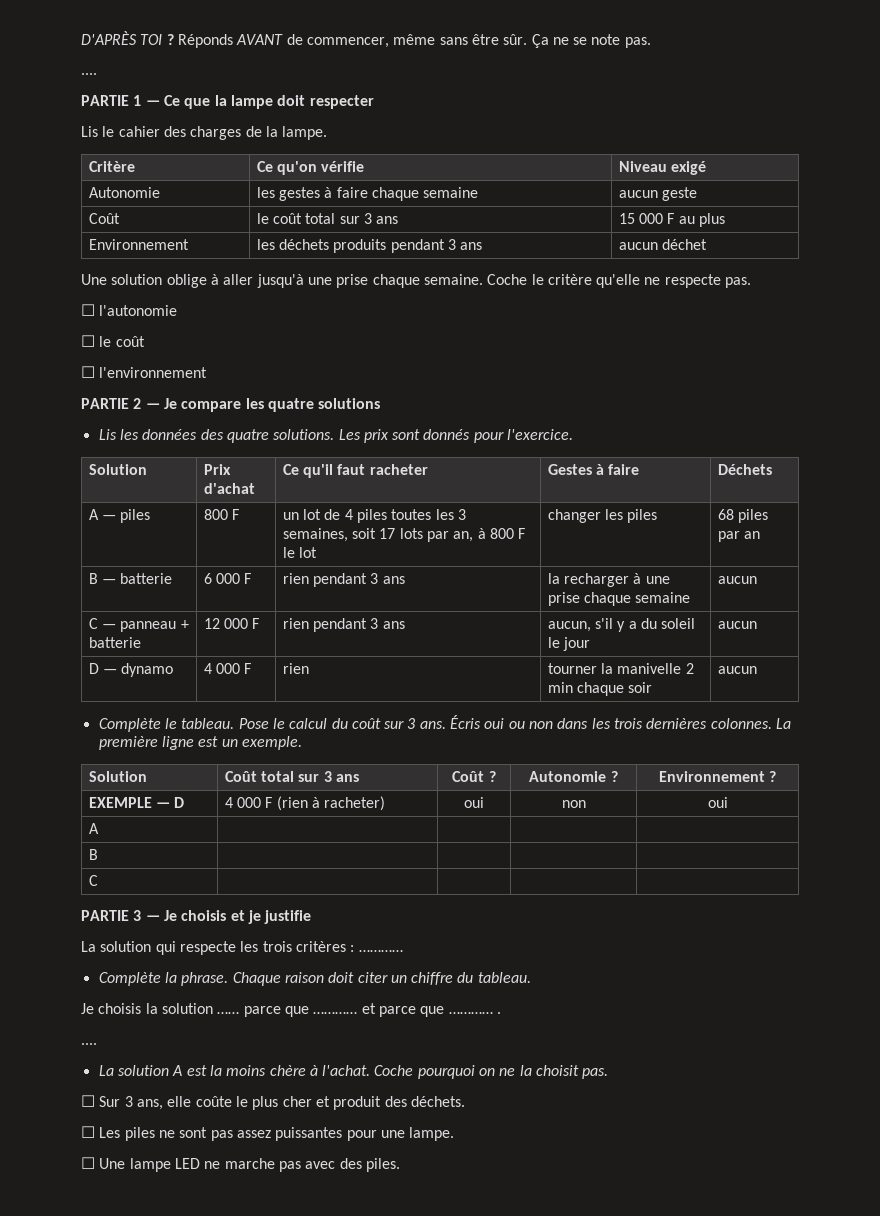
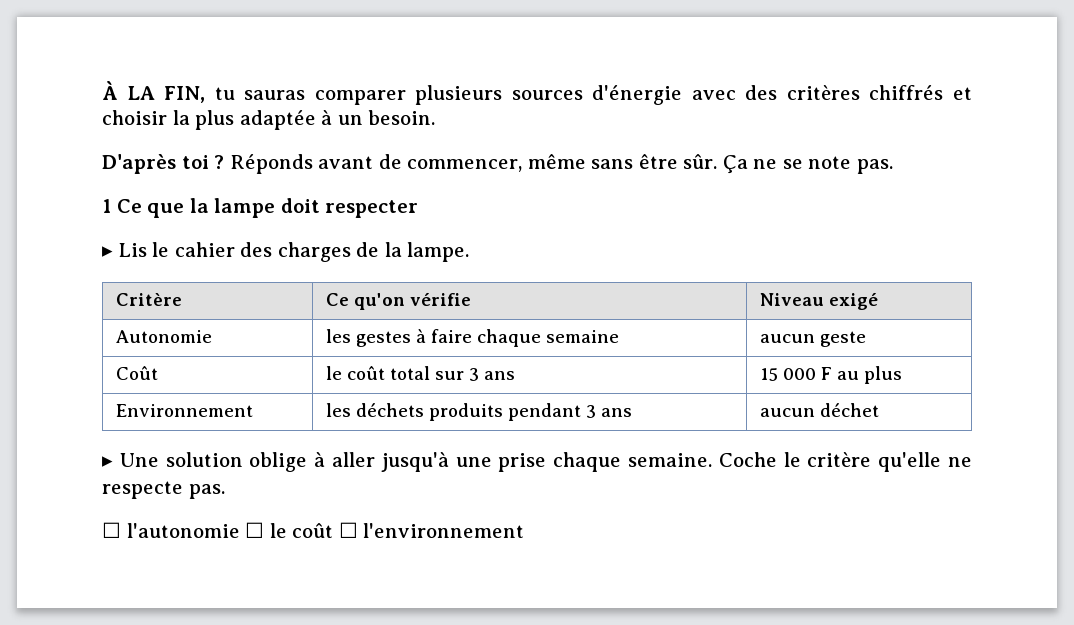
- D'APRÈS TOI ?
+ À LA FIN, tu sauras comparer plusieurs sources d'énergie avec des critères chiffrés et choisir la plus adaptée à un besoin.
+ D'après toi ?
- Réponds AVANT de commencer, même sans être sûr.
+ Réponds avant de commencer, même sans être sûr.
  Ça ne se note pas.
- ....
- PARTIE 1 — Ce que la lampe doit respecter
+ 1 Ce que la lampe doit respecter
- Lis le cahier des charges de la lampe.
+ ▸ Lis le cahier des charges de la lampe.
- Une solution oblige à aller jusqu'à une prise chaque semaine.
+ ▸ Une solution oblige à aller jusqu'à une prise chaque semaine.
- ☐ l'autonomie
- ☐ le coût
- ☐ l'environnement
+ ☐ l'autonomie ☐ le coût ☐ l'environnement
- PARTIE 2 — Je compare les quatre solutions
- Lis les données des quatre solutions. Les prix sont donnés pour l'exercice.
- Solution | Prix d'achat | Ce qu'il faut racheter | Gestes à faire | Déchets
- A — piles | 800 F | un lot de 4 piles toutes les 3 semaines, soit 17 lots par an, à 800 F le lot | changer les piles | 68 piles par an
- B — batterie | 6 000 F | rien pendant 3 ans | la recharger à une prise chaque semaine | aucun
- C — panneau + batterie | 12 000 F | rien pendant 3 ans | aucun, s'il y a du soleil le jour | aucun
- D — dynamo | 4 000 F | rien | tourner la manivelle 2 min chaque soir | aucun
- Complète le tableau. Pose le calcul du coût sur 3 ans. Écris oui ou non dans les trois dernières colonnes. La première ligne est un exemple.
- Solution | Coût total sur 3 ans | Coût ? | Autonomie ? | Environnement ?
- EXEMPLE — D | 4 000 F (rien à racheter) | oui | non | oui
- A | | | |
- B | | | |
- C | | | |
- PARTIE 3 — Je choisis et je justifie
- La solution qui respecte les trois critères : …………
- Complète la phrase. Chaque raison doit citer un chiffre du tableau.
- Je choisis la solution …… parce que ………… et parce que ………… .
- ....
- La solution A est la moins chère à l'achat. Coche pourquoi on ne la choisit pas.
- ☐ Sur 3 ans, elle coûte le plus cher et produit des déchets.
- ☐ Les piles ne sont pas assez puissantes pour une lampe.
- ☐ Une lampe LED ne marche pas avec des piles.

